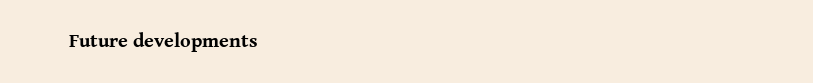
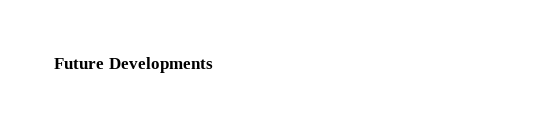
- Future developments
+ Future Developments

